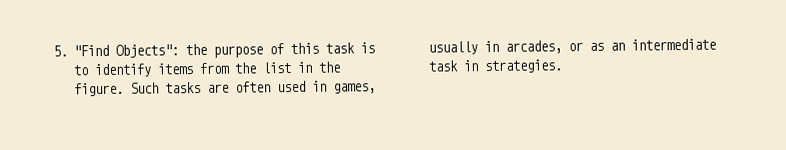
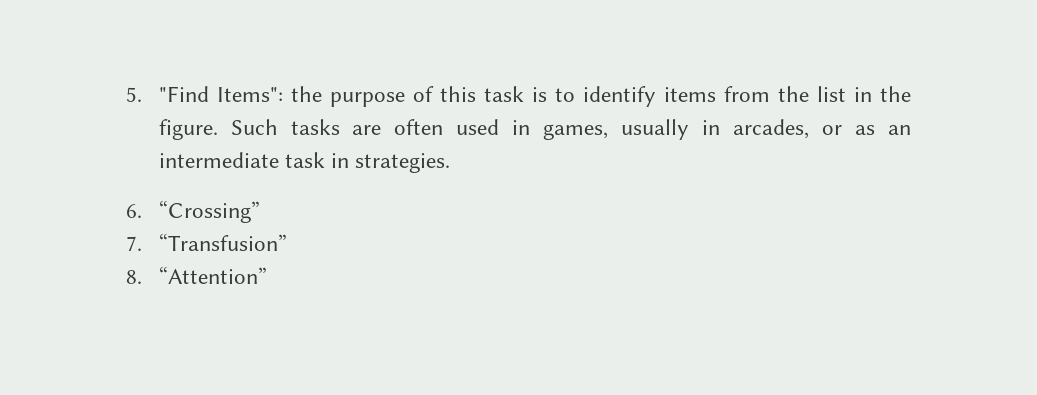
- 5. "Find Objects": the purpose of this task is to identify items from the list in the figure.
+ 5. "Find Items": the purpose of this task is to identify items from the list in the figure.
+ 6. “Crossing”
+ 7. “Transfusion”
+ 8. “Attention”

